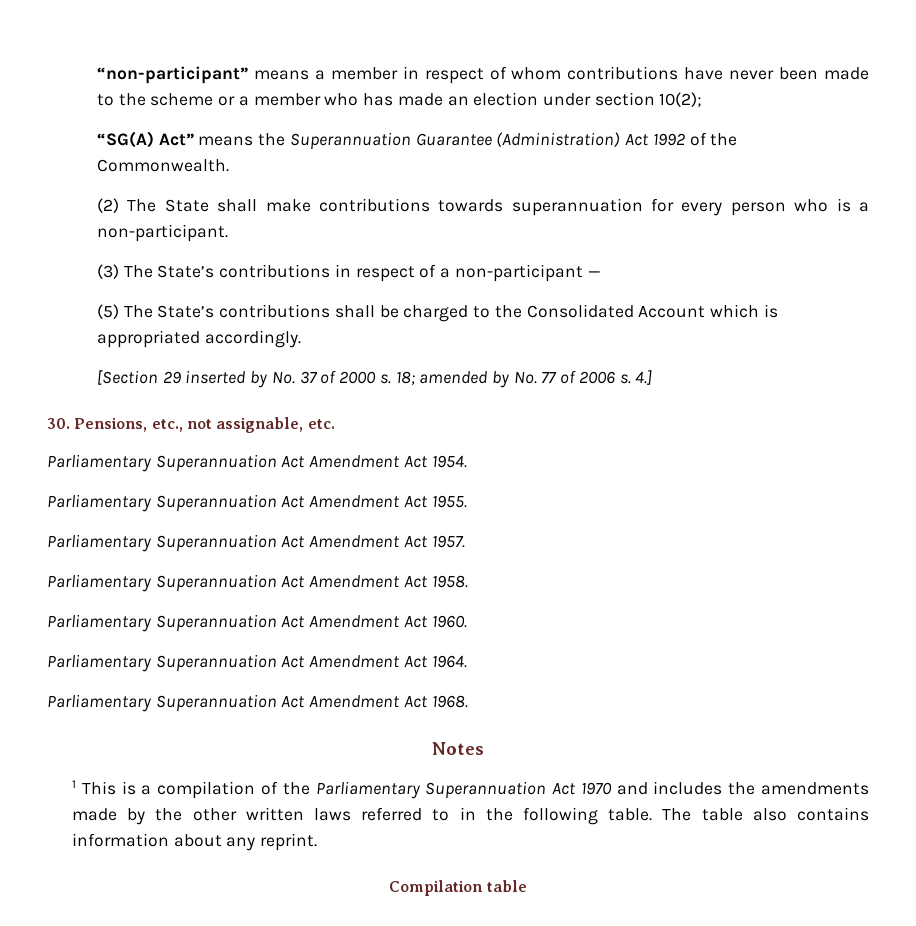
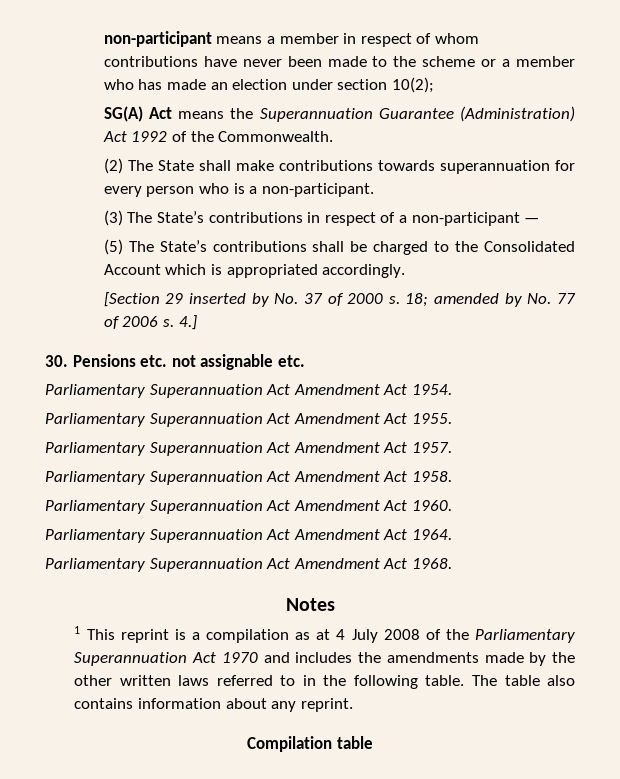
- “non-participant” means a member in respect of whom contributions have never been made to the scheme or a member who has made an election under section 10(2);
+ non-participant means a member in respect of whom contributions have never been made to the scheme or a member who has made an election under section 10(2);
- “SG(A) Act” means the Superannuation Guarantee (Administration) Act 1992 of the Commonwealth.
+ SG(A) Act means the Superannuation Guarantee (Administration) Act 1992 of the Commonwealth.
- 30. Pensions, etc., not assignable, etc.
+ 30. Pensions etc. not assignable etc.
- 1 This is a compilation of the Parliamentary Superannuation Act 1970 and includes the amendments made by the other written laws referred to in the following table.
+ 1 This reprint is a compilation as at 4 July 2008 of the Parliamentary Superannuation Act 1970 and includes the amendments made by the other written laws referred to in the following table.

